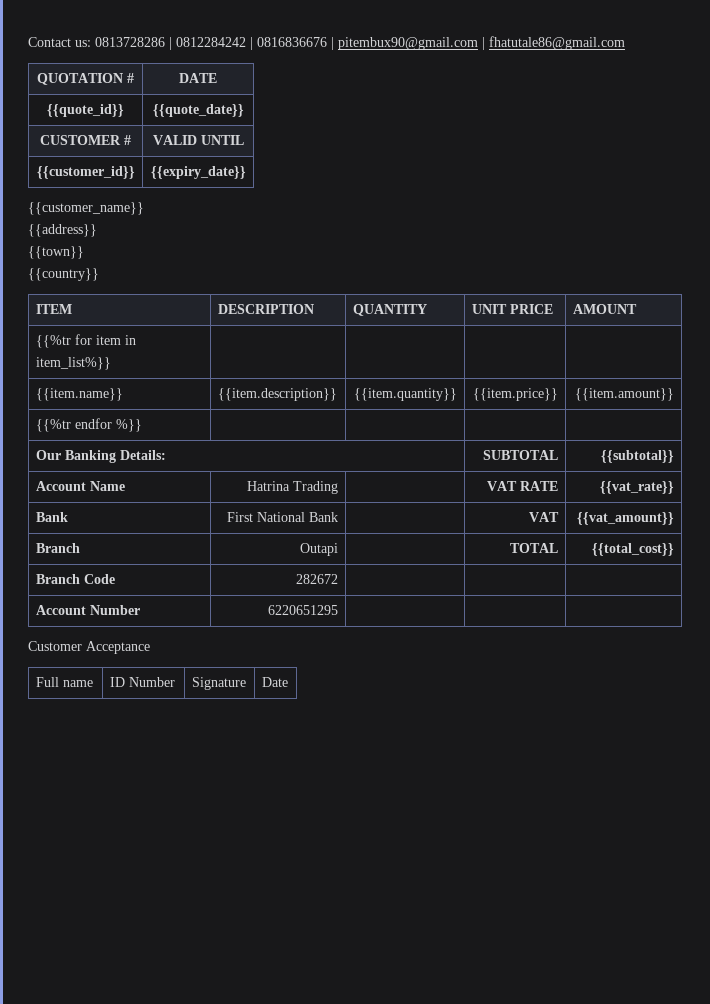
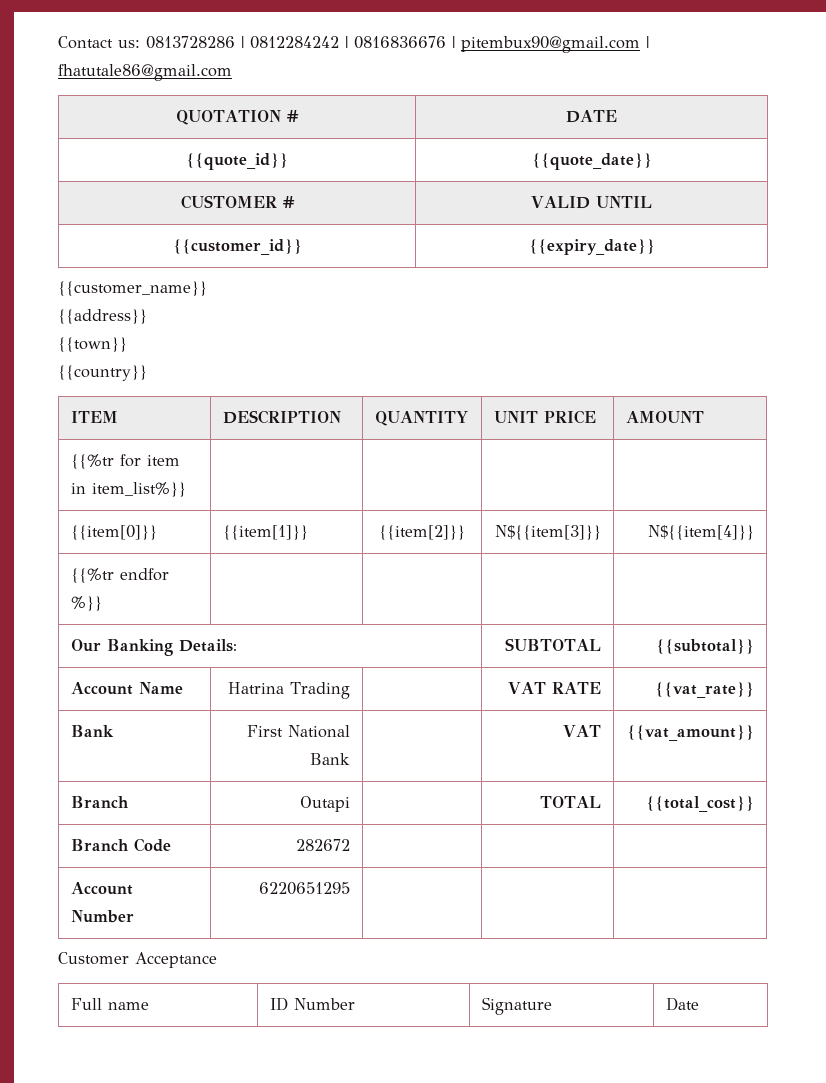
- {{item.name}} | {{item.description}} | {{item.quantity}} | {{item.price}} | {{item.amount}}
+ {{item[0]}} | {{item[1]}} | {{item[2]}} | N${{item[3]}} | N${{item[4]}}

